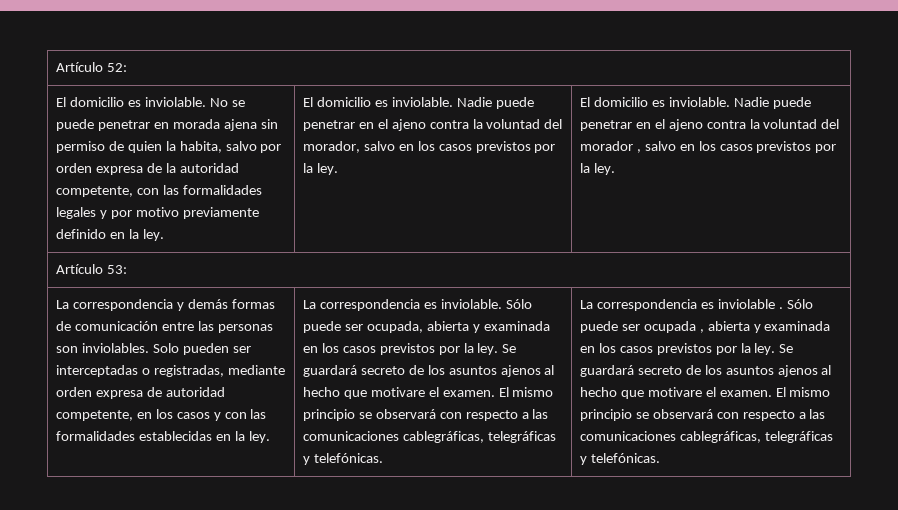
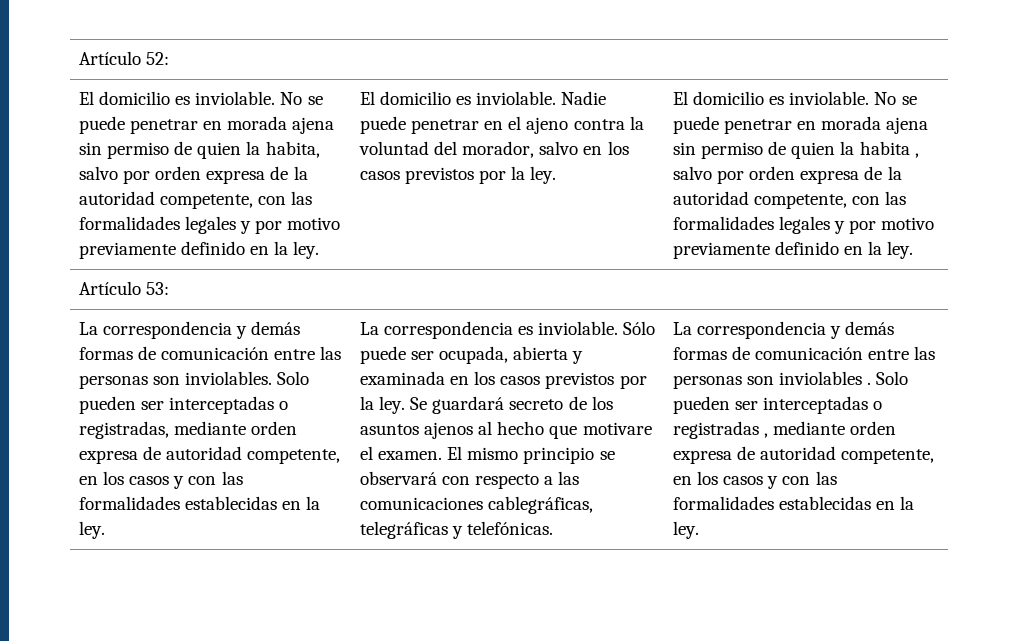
- Nadie puede penetrar en el ajeno contra la voluntad del morador , salvo en los casos previstos por la ley.
+ No se puede penetrar en morada ajena sin permiso de quien la habita , salvo por orden expresa de la autoridad competente, con las formalidades legales y por motivo previamente definido en la ley.
- La correspondencia es inviolable . Sólo puede ser ocupada , abierta y examinada en los casos previstos por la ley. Se guardará secreto de los asuntos ajenos al hecho que motivare el examen. El mismo principio se observará con respecto a las comunicaciones cablegráficas, telegráficas y telefónicas.
+ La correspondencia y demás formas de comunicación entre las personas son inviolables . Solo pueden ser interceptadas o registradas , mediante orden expresa de autoridad competente, en los casos y con las formalidades establecidas en la ley.

